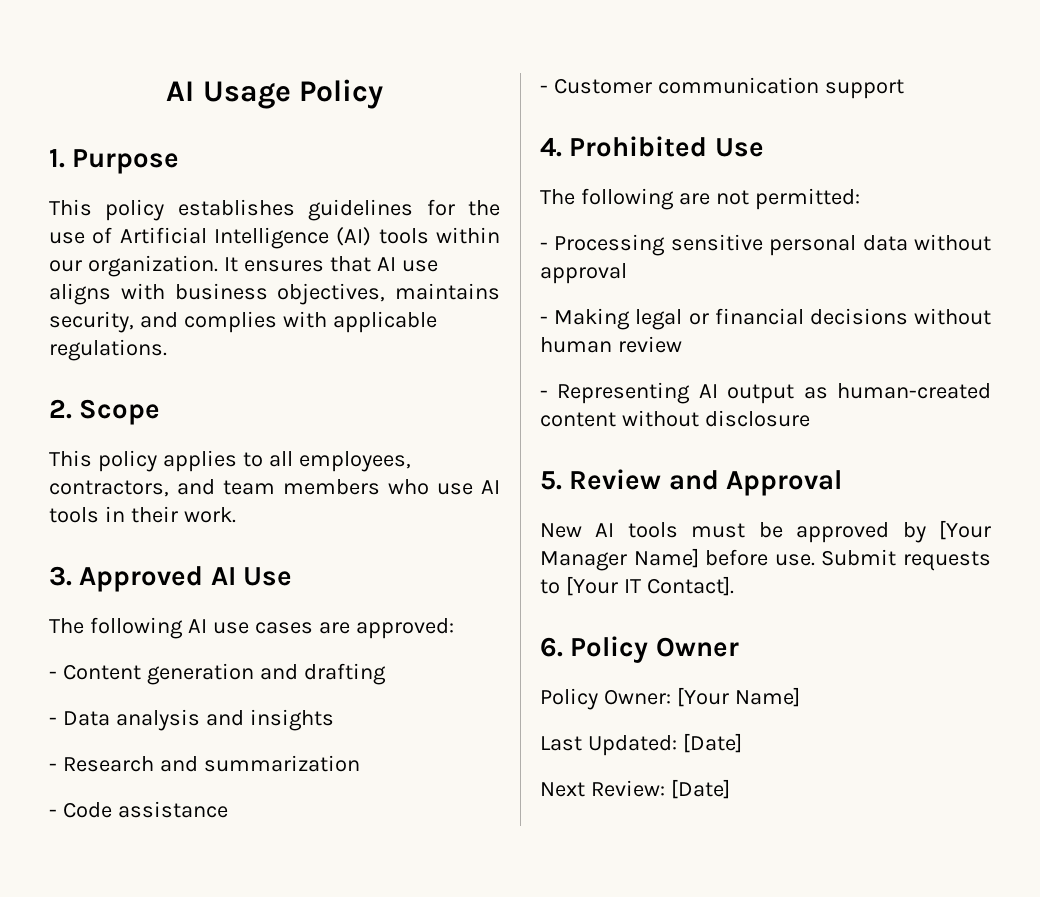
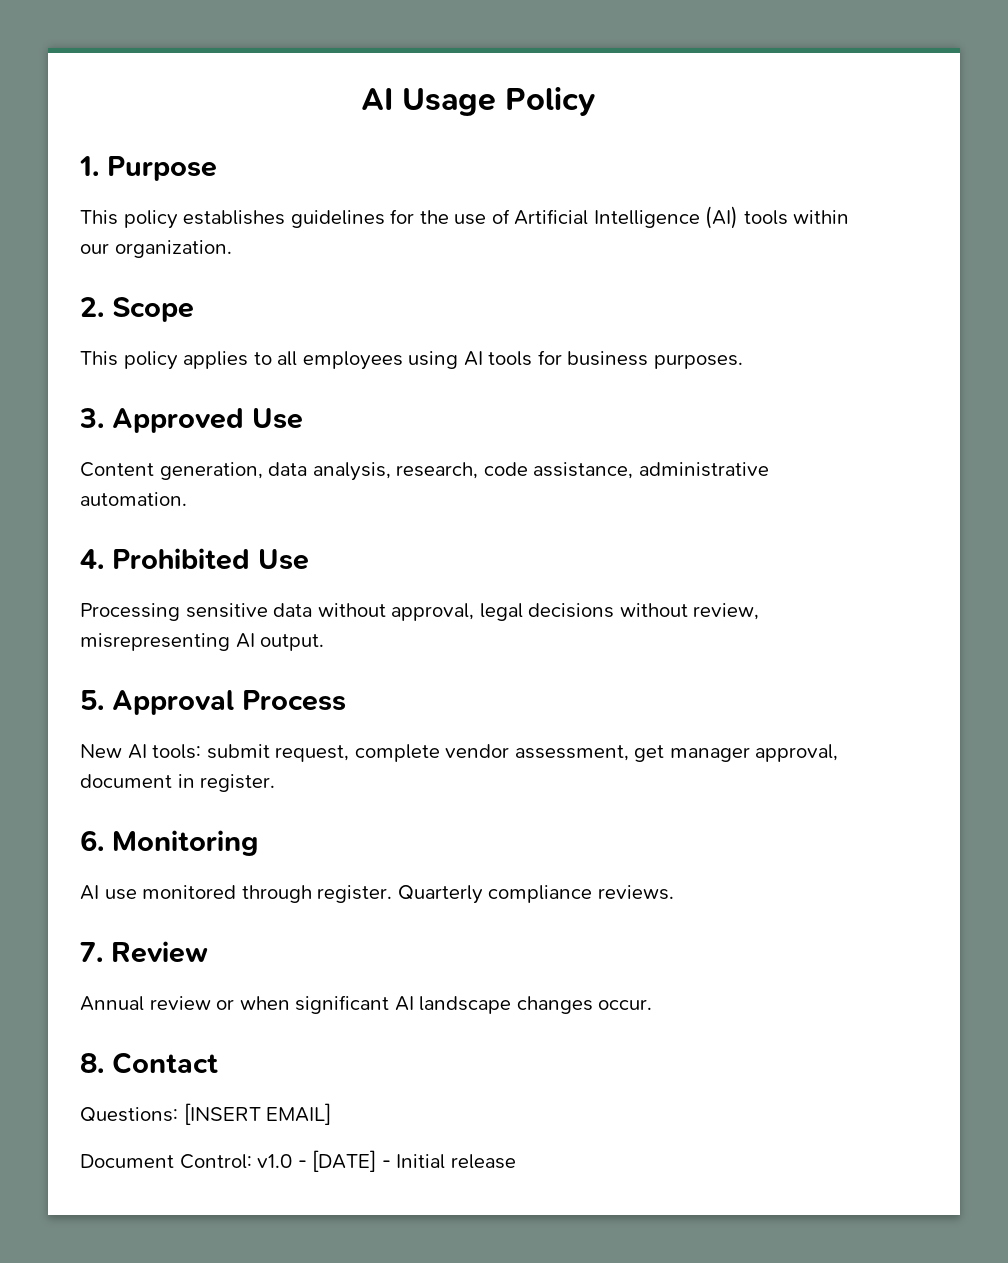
- It ensures that AI use aligns with business objectives, maintains security, and complies with applicable regulations.
- This policy applies to all employees, contractors, and team members who use AI tools in their work.
+ This policy applies to all employees using AI tools for business purposes.
- 3. Approved AI Use
- The following AI use cases are approved:
- - Content generation and drafting
- - Data analysis and insights
- - Research and summarization
- - Code assistance
- - Customer communication support
+ 3. Approved Use
+ Content generation, data analysis, research, code assistance, administrative automation.
  4. Prohibited Use
- The following are not permitted:
- - Processing sensitive personal data without approval
- - Making legal or financial decisions without human review
- - Representing AI output as human-created content without disclosure
+ Processing sensitive data without approval, legal decisions without review, misrepresenting AI output.
- 5. Review and Approval
+ 5. Approval Process
- New AI tools must be approved by [Your Manager Name] before use. Submit requests to [Your IT Contact].
- 6. Policy Owner
- Policy Owner: [Your Name]
- Last Updated: [Date]
- Next Review: [Date]
+ New AI tools: submit request, complete vendor assessment, get manager approval, document in register.
+ 6. Monitoring
+ AI use monitored through register. Quarterly compliance reviews.
+ 7. Review
+ Annual review or when significant AI landscape changes occur.
+ 8. Contact
+ Questions: [INSERT EMAIL]
+ Document Control: v1.0 - [DATE] - Initial release

